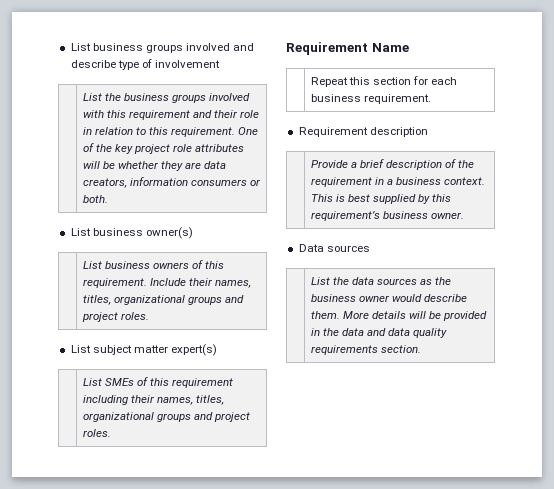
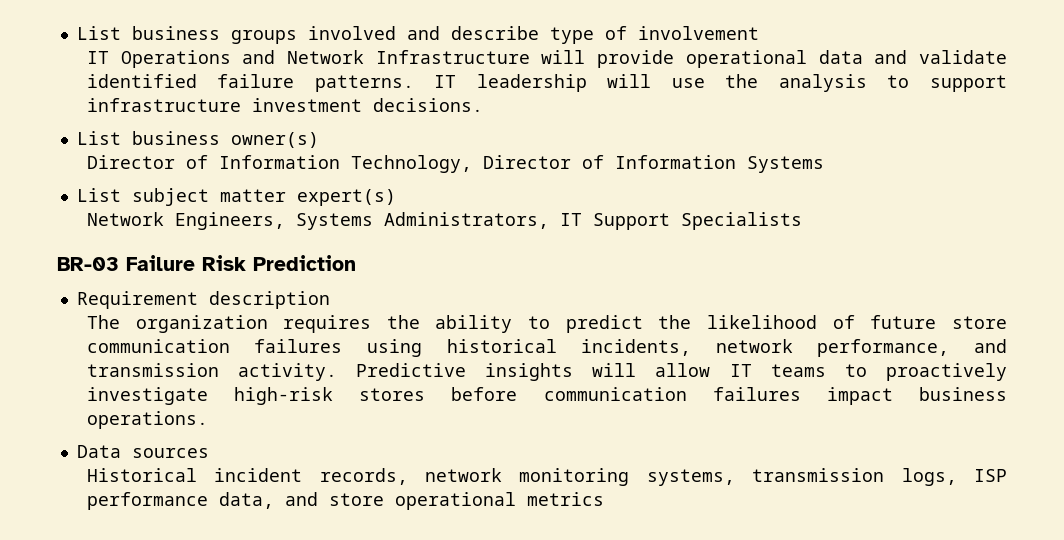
- | List the business groups involved with this requirement and their role in relation to this requirement. One of the key project role attributes will be whether they are data creators, information consumers or both.
+ IT Operations and Network Infrastructure will provide operational data and validate identified failure patterns. IT leadership will use the analysis to support infrastructure investment decisions.
  List business owner(s)
- | List business owners of this requirement. Include their names, titles, organizational groups and project roles.
+ Director of Information Technology, Director of Information Systems
  List subject matter expert(s)
- | List SMEs of this requirement including their names, titles, organizational groups and project roles.
- Requirement Name
- | Repeat this section for each business requirement.
+ Network Engineers, Systems Administrators, IT Support Specialists
+ BR-03 Failure Risk Prediction
  Requirement description
- | Provide a brief description of the requirement in a business context. This is best supplied by this requirement’s business owner.
+ The organization requires the ability to predict the likelihood of future store communication failures using historical incidents, network performance, and transmission activity. Predictive insights will allow IT teams to proactively investigate high-risk stores before communication failures impact business operations.
  Data sources
- | List the data sources as the business owner would describe them. More details will be provided in the data and data quality requirements section.
+ Historical incident records, network monitoring systems, transmission logs, ISP performance data, and store operational metrics

